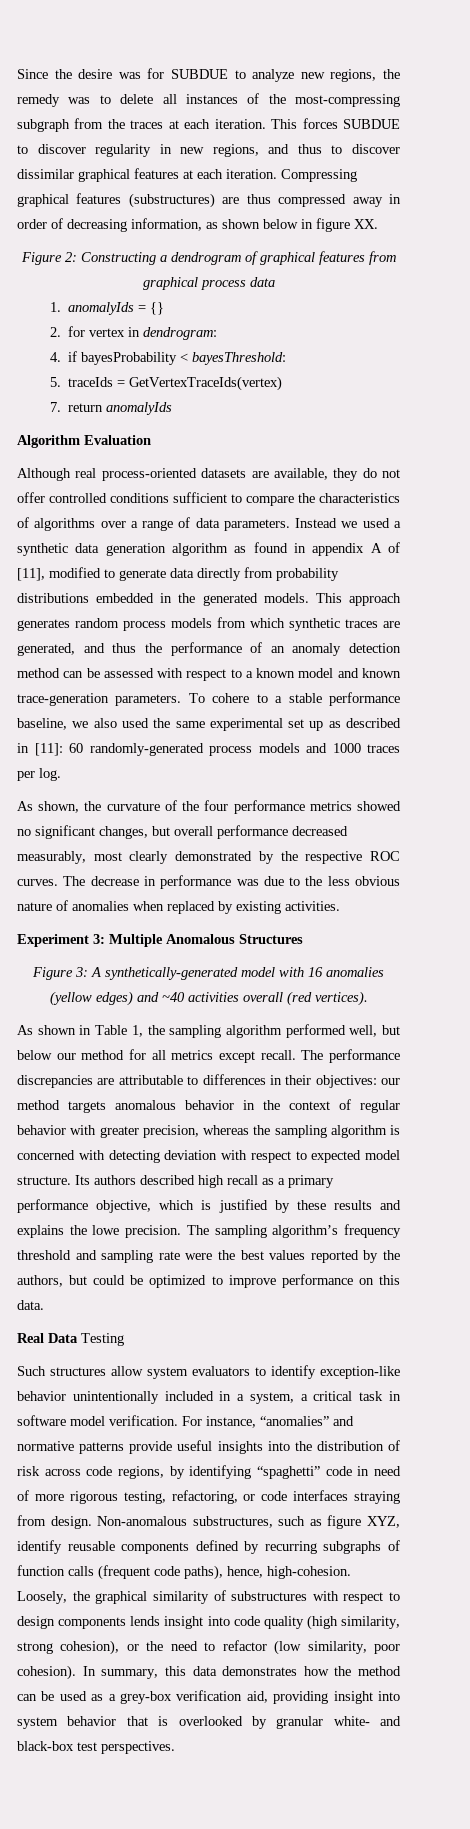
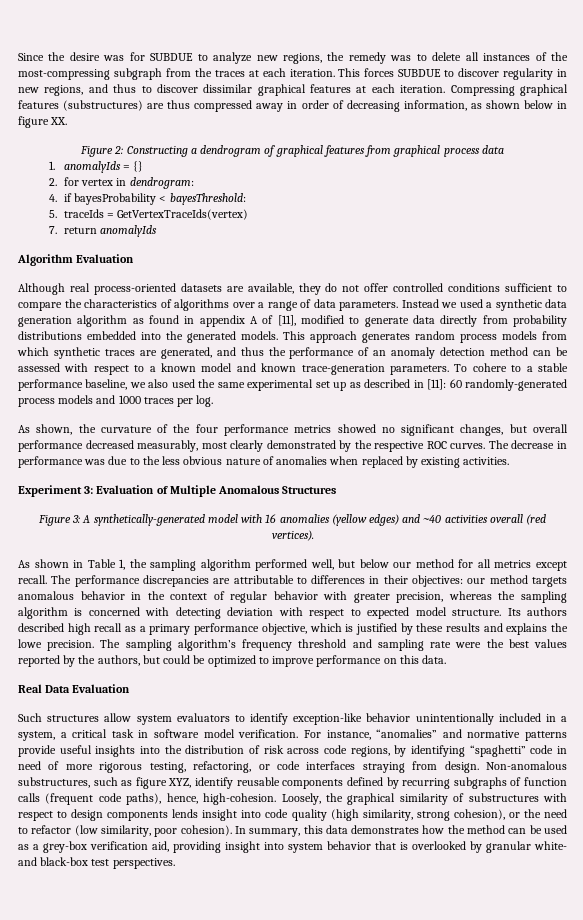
- Instead we used a synthetic data generation algorithm as found in appendix A of [11], modified to generate data directly from probability distributions embedded in the generated models.
+ Instead we used a synthetic data generation algorithm as found in appendix A of [11], modified to generate data directly from probability distributions embedded into the generated models.
- Experiment 3: Multiple Anomalous Structures
+ Experiment 3: Evaluation of Multiple Anomalous Structures
- Real Data Testing
+ Real Data Evaluation

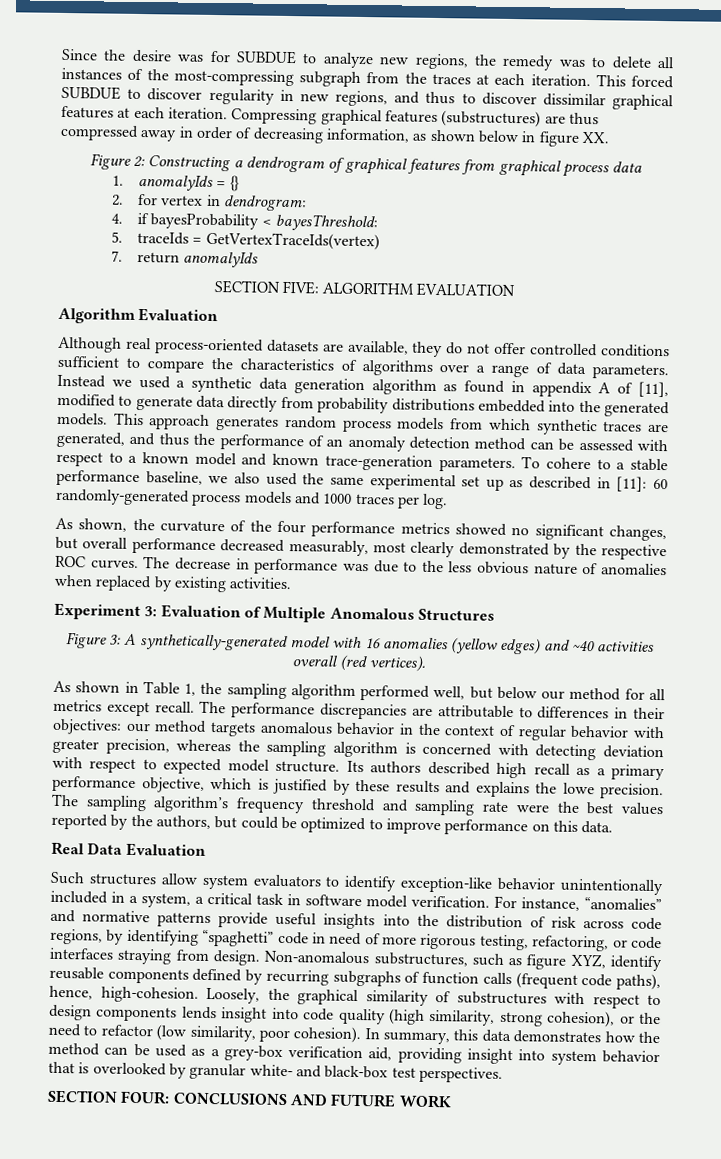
- This forces SUBDUE to discover regularity in new regions, and thus to discover dissimilar graphical features at each iteration.
+ This forced SUBDUE to discover regularity in new regions, and thus to discover dissimilar graphical features at each iteration.
+ SECTION FIVE: ALGORITHM EVALUATION
+ SECTION FOUR: CONCLUSIONS AND FUTURE WORK

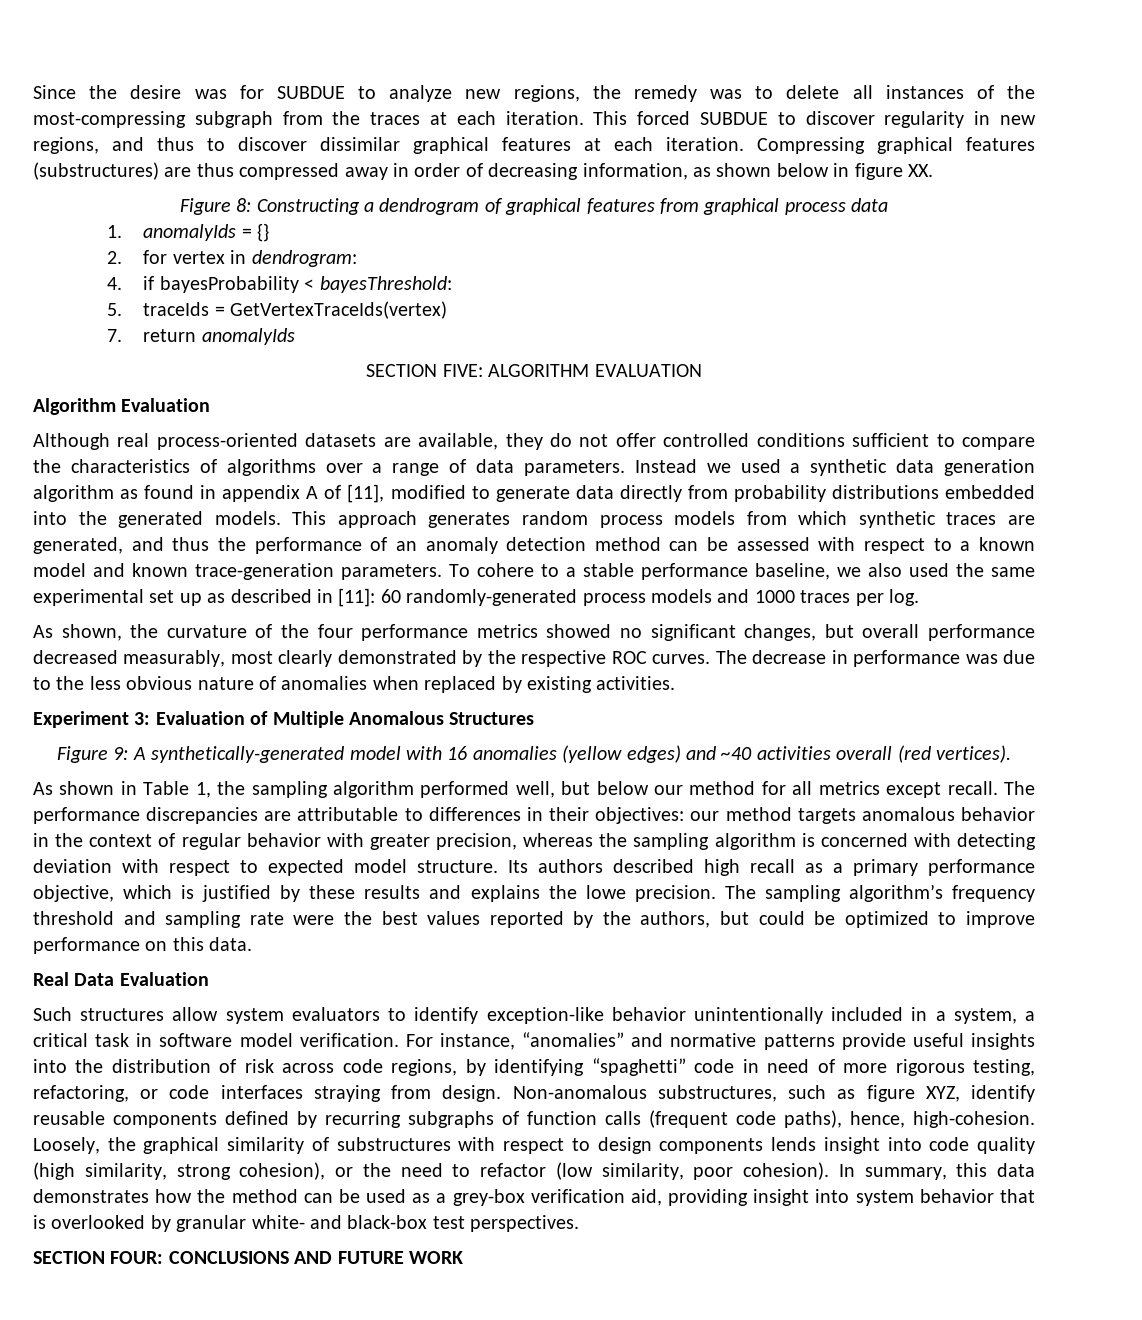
- Figure 2: Constructing a dendrogram of graphical features from graphical process data
+ Figure 8: Constructing a dendrogram of graphical features from graphical process data
- Figure 3: A synthetically-generated model with 16 anomalies (yellow edges) and ~40 activities overall (red vertices).
+ Figure 9: A synthetically-generated model with 16 anomalies (yellow edges) and ~40 activities overall (red vertices).

